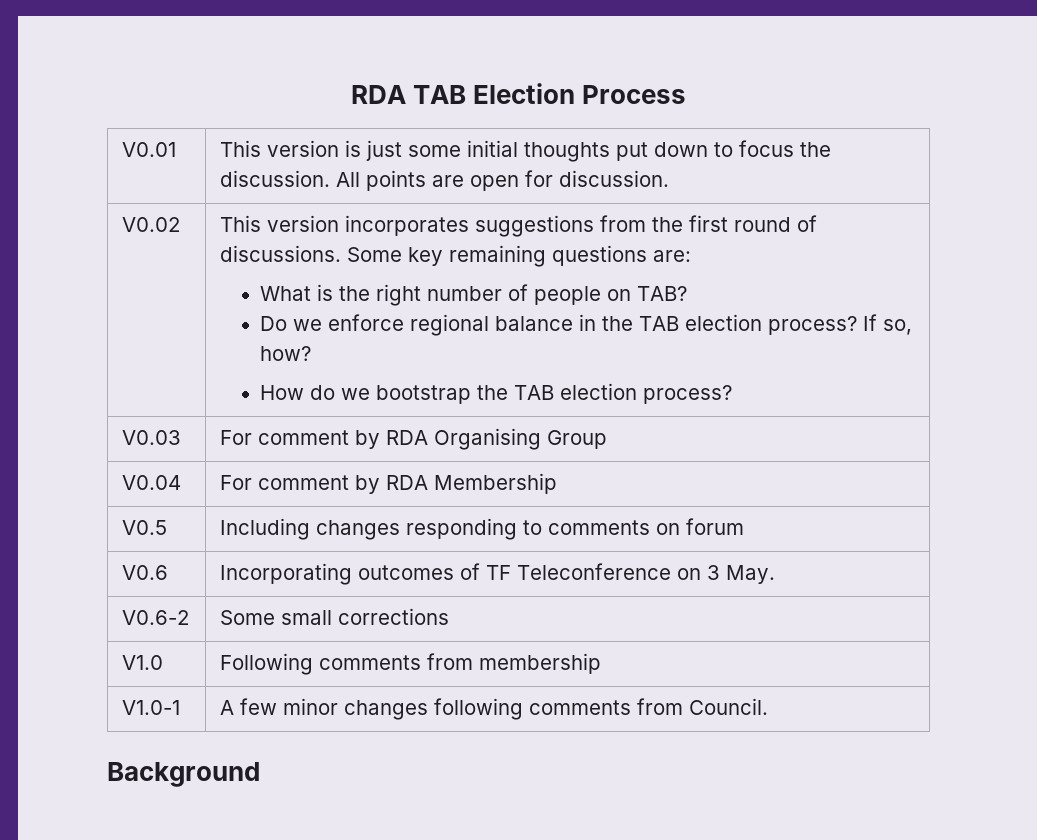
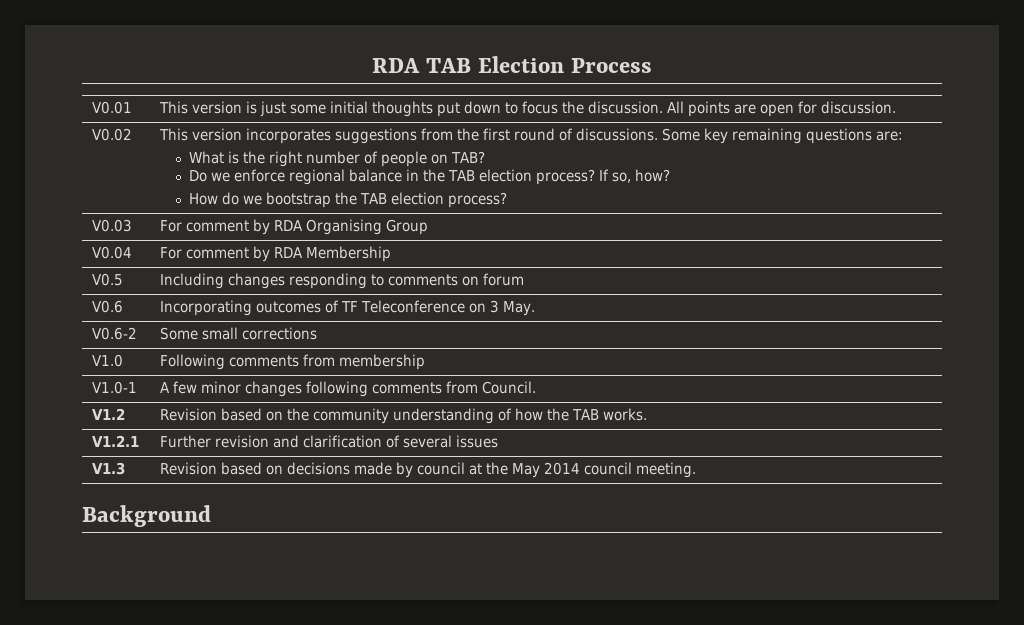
+ V1.2 | Revision based on the community understanding of how the TAB works.
+ V1.2.1 | Further revision and clarification of several issues
+ V1.3 | Revision based on decisions made by council at the May 2014 council meeting.

